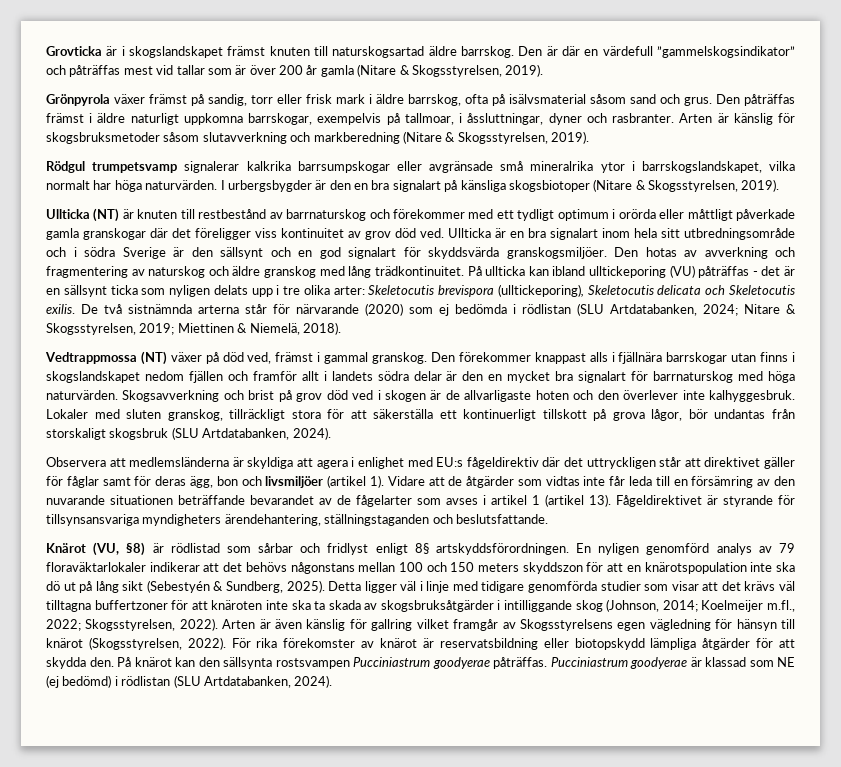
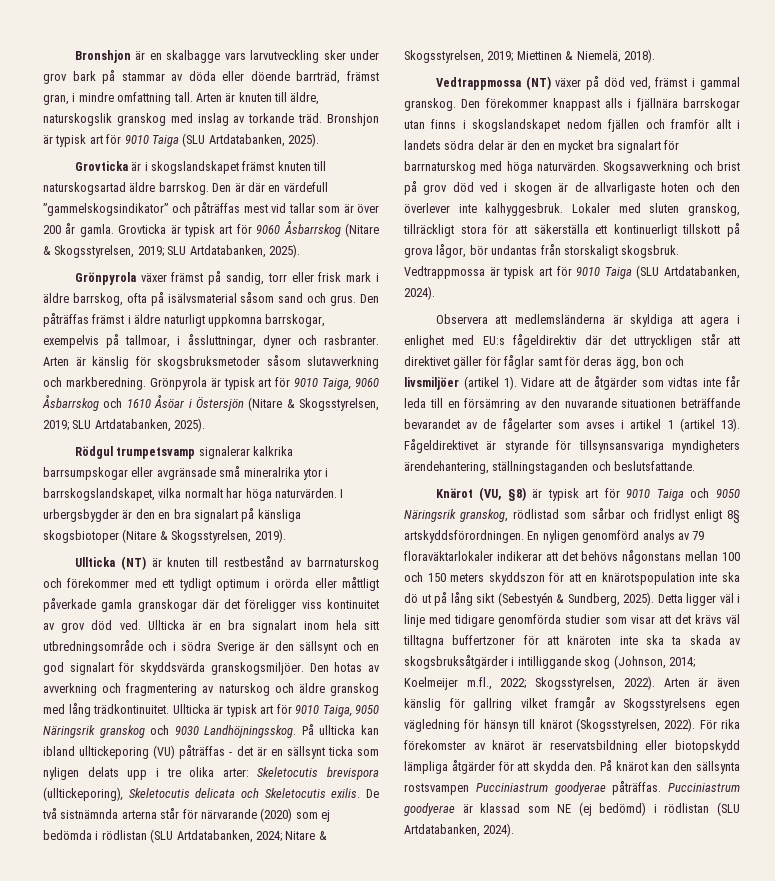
+ Bronshjon är en skalbagge vars larvutveckling sker under grov bark på stammar av döda eller döende barrträd, främst gran, i mindre omfattning tall. Arten är knuten till äldre, naturskogslik granskog med inslag av torkande träd. Bronshjon är typisk art för 9010 Taiga (SLU Artdatabanken, 2025).
- Den är där en värdefull ”gammelskogsindikator” och påträffas mest vid tallar som är över 200 år gamla (Nitare & Skogsstyrelsen, 2019).
+ Den är där en värdefull ”gammelskogsindikator” och påträffas mest vid tallar som är över 200 år gamla. Grovticka är typisk art för 9060 Åsbarrskog (Nitare & Skogsstyrelsen, 2019; SLU Artdatabanken, 2025).
- Arten är känslig för skogsbruksmetoder såsom slutavverkning och markberedning (Nitare & Skogsstyrelsen, 2019).
+ Arten är känslig för skogsbruksmetoder såsom slutavverkning och markberedning. Grönpyrola är typisk art för 9010 Taiga, 9060 Åsbarrskog och 1610 Åsöar i Östersjön (Nitare & Skogsstyrelsen, 2019; SLU Artdatabanken, 2025).
+ Ullticka är typisk art för 9010 Taiga, 9050 Näringsrik granskog och 9030 Landhöjningsskog.
- Lokaler med sluten granskog, tillräckligt stora för att säkerställa ett kontinuerligt tillskott på grova lågor, bör undantas från storskaligt skogsbruk (SLU Artdatabanken, 2024).
+ Lokaler med sluten granskog, tillräckligt stora för att säkerställa ett kontinuerligt tillskott på grova lågor, bör undantas från storskaligt skogsbruk. Vedtrappmossa är typisk art för 9010 Taiga (SLU Artdatabanken, 2024).
- Knärot (VU, §8) är rödlistad som sårbar och fridlyst enligt 8§ artskyddsförordningen.
+ Knärot (VU, §8) är typisk art för 9010 Taiga och 9050 Näringsrik granskog, rödlistad som sårbar och fridlyst enligt 8§ artskyddsförordningen.

